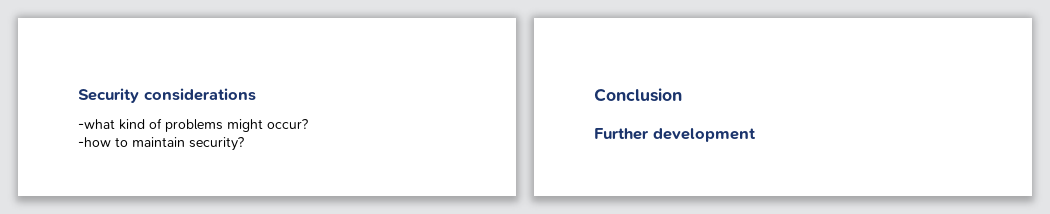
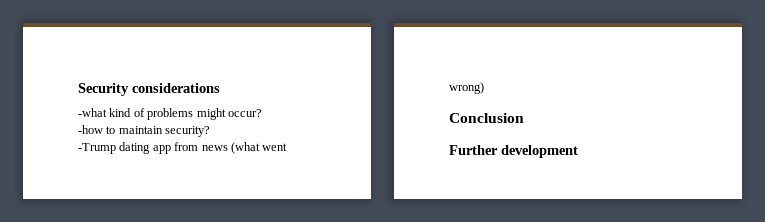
+ -Trump dating app from news (what went wrong)

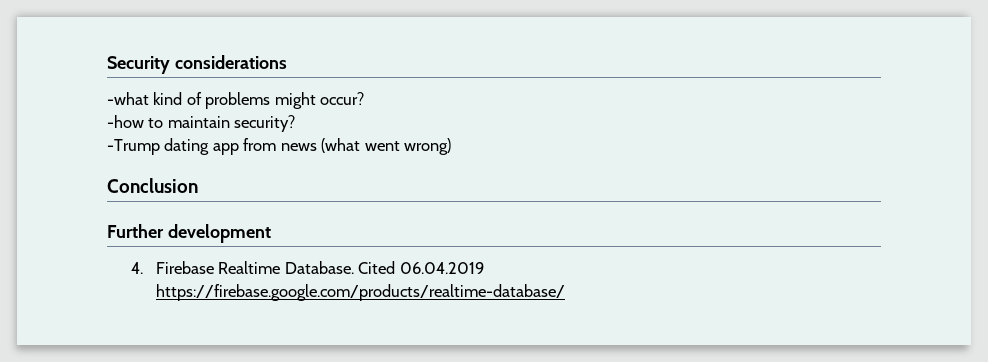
+ 4. Firebase Realtime Database. Cited 06.04.2019 https://firebase.google.com/products/realtime-database/

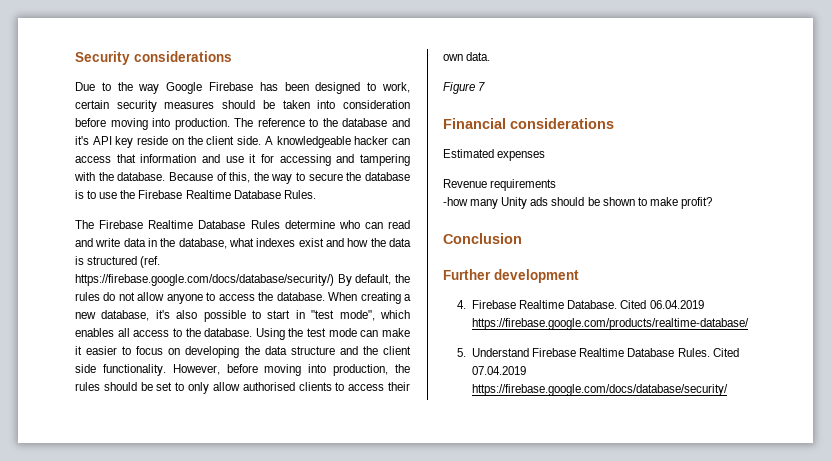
- -what kind of problems might occur?
- -how to maintain security?
- -Trump dating app from news (what went wrong)
+ Due to the way Google Firebase has been designed to work, certain security measures should be taken into consideration before moving into production. The reference to the database and it's API key reside on the client side. A knowledgeable hacker can access that information and use it for accessing and tampering with the database. Because of this, the way to secure the database is to use the Firebase Realtime Database Rules.
+ The Firebase Realtime Database Rules determine who can read and write data in the database, what indexes exist and how the data is structured (ref. https://firebase.google.com/docs/database/security/) By default, the rules do not allow anyone to access the database. When creating a new database, it's also possible to start in "test mode", which enables all access to the database. Using the test mode can make it easier to focus on developing the data structure and the client side functionality. However, before moving into production, the rules should be set to only allow authorised clients to access their own data.
+ Figure 7
+ Financial considerations
+ Estimated expenses
+ Revenue requirements
+ -how many Unity ads should be shown to make profit?
+ 5. Understand Firebase Realtime Database Rules. Cited 07.04.2019 https://firebase.google.com/docs/database/security/

